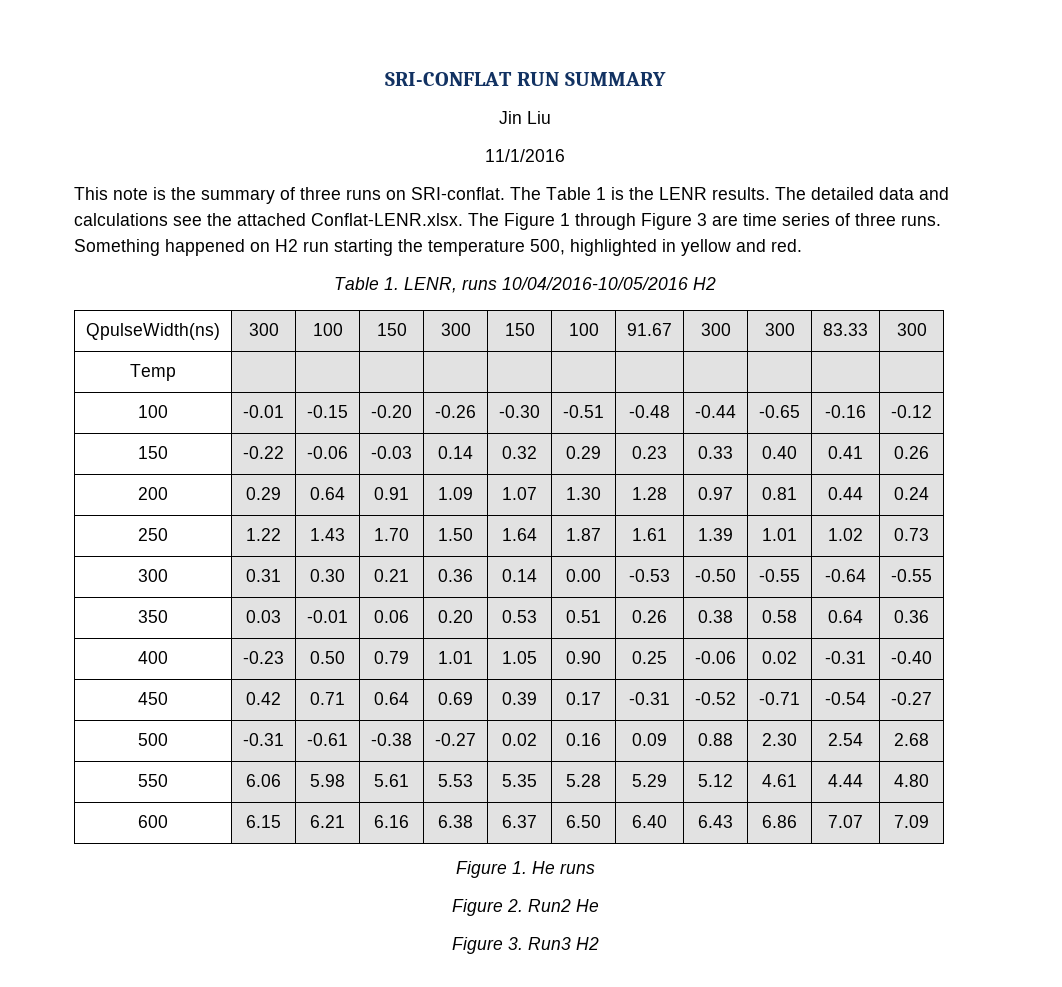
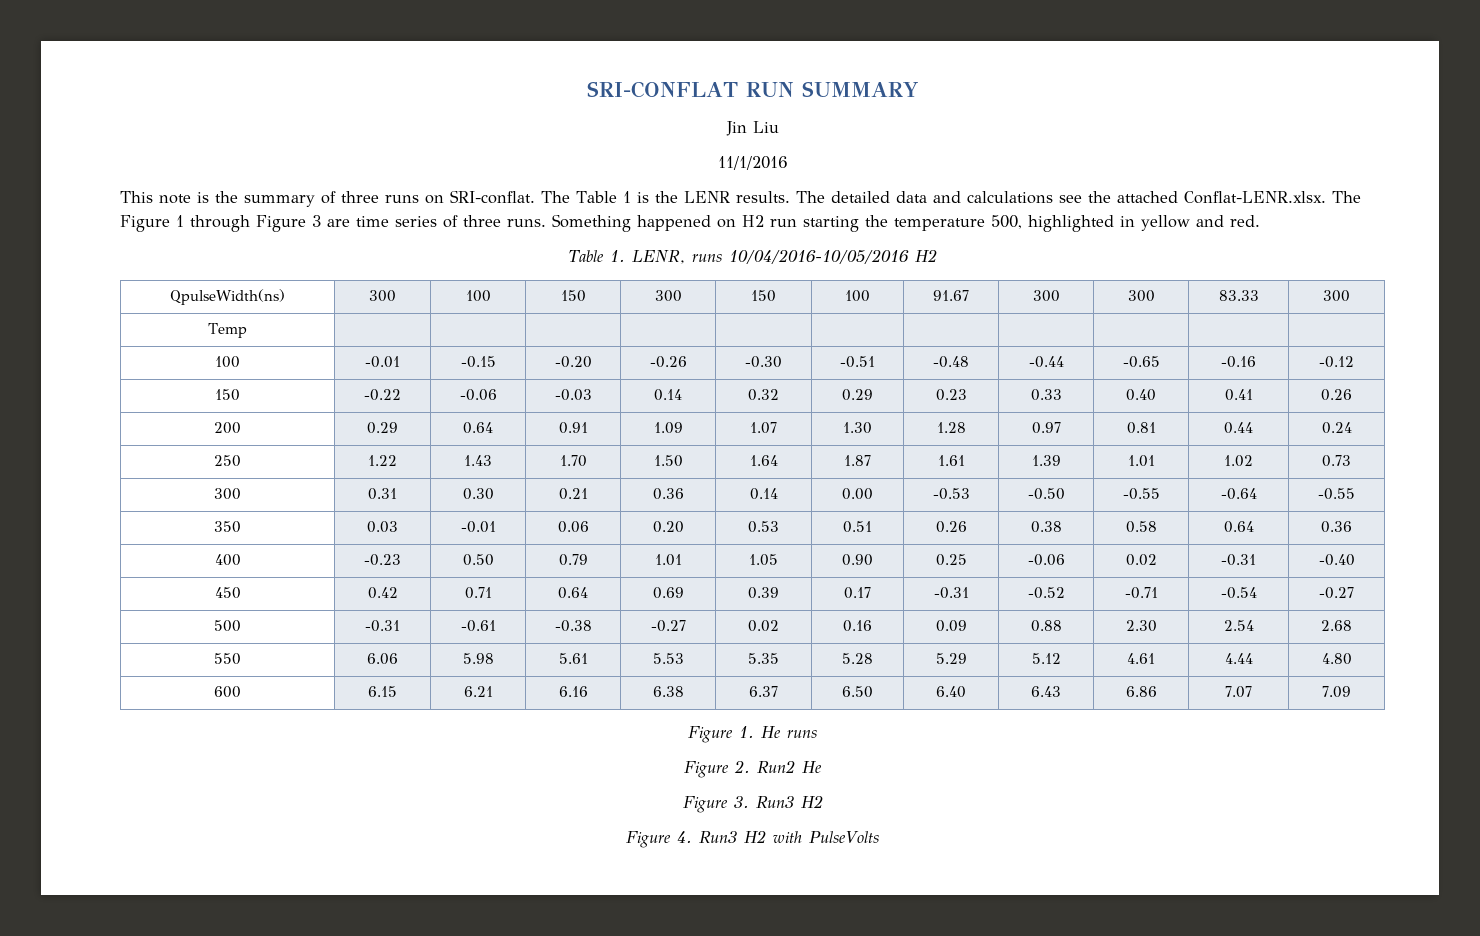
+ Figure 4. Run3 H2 with PulseVolts

